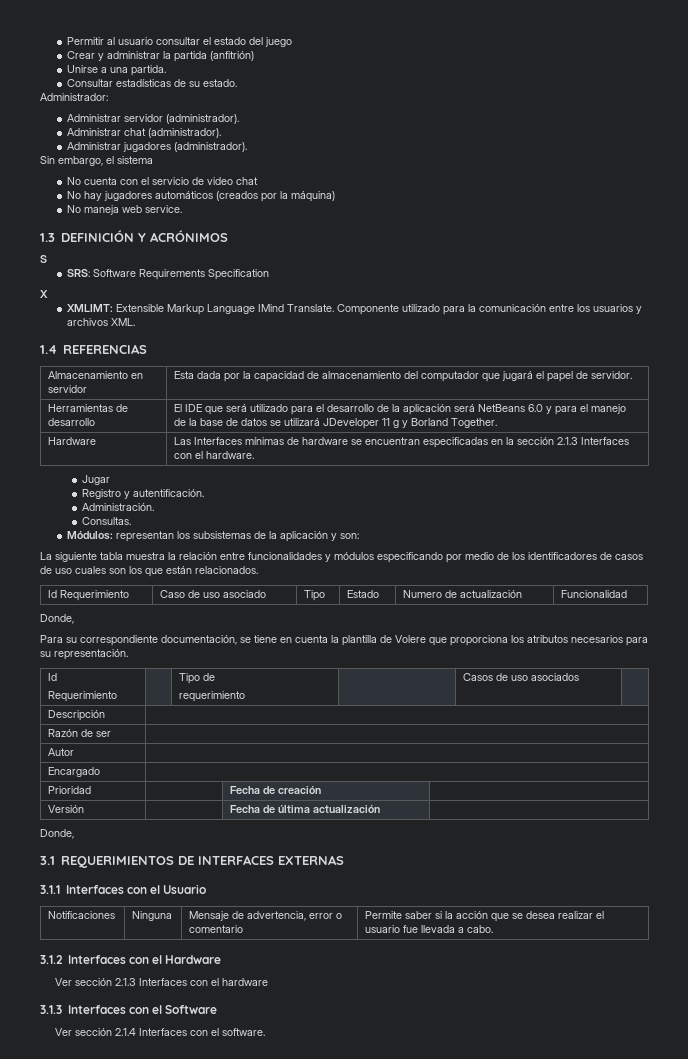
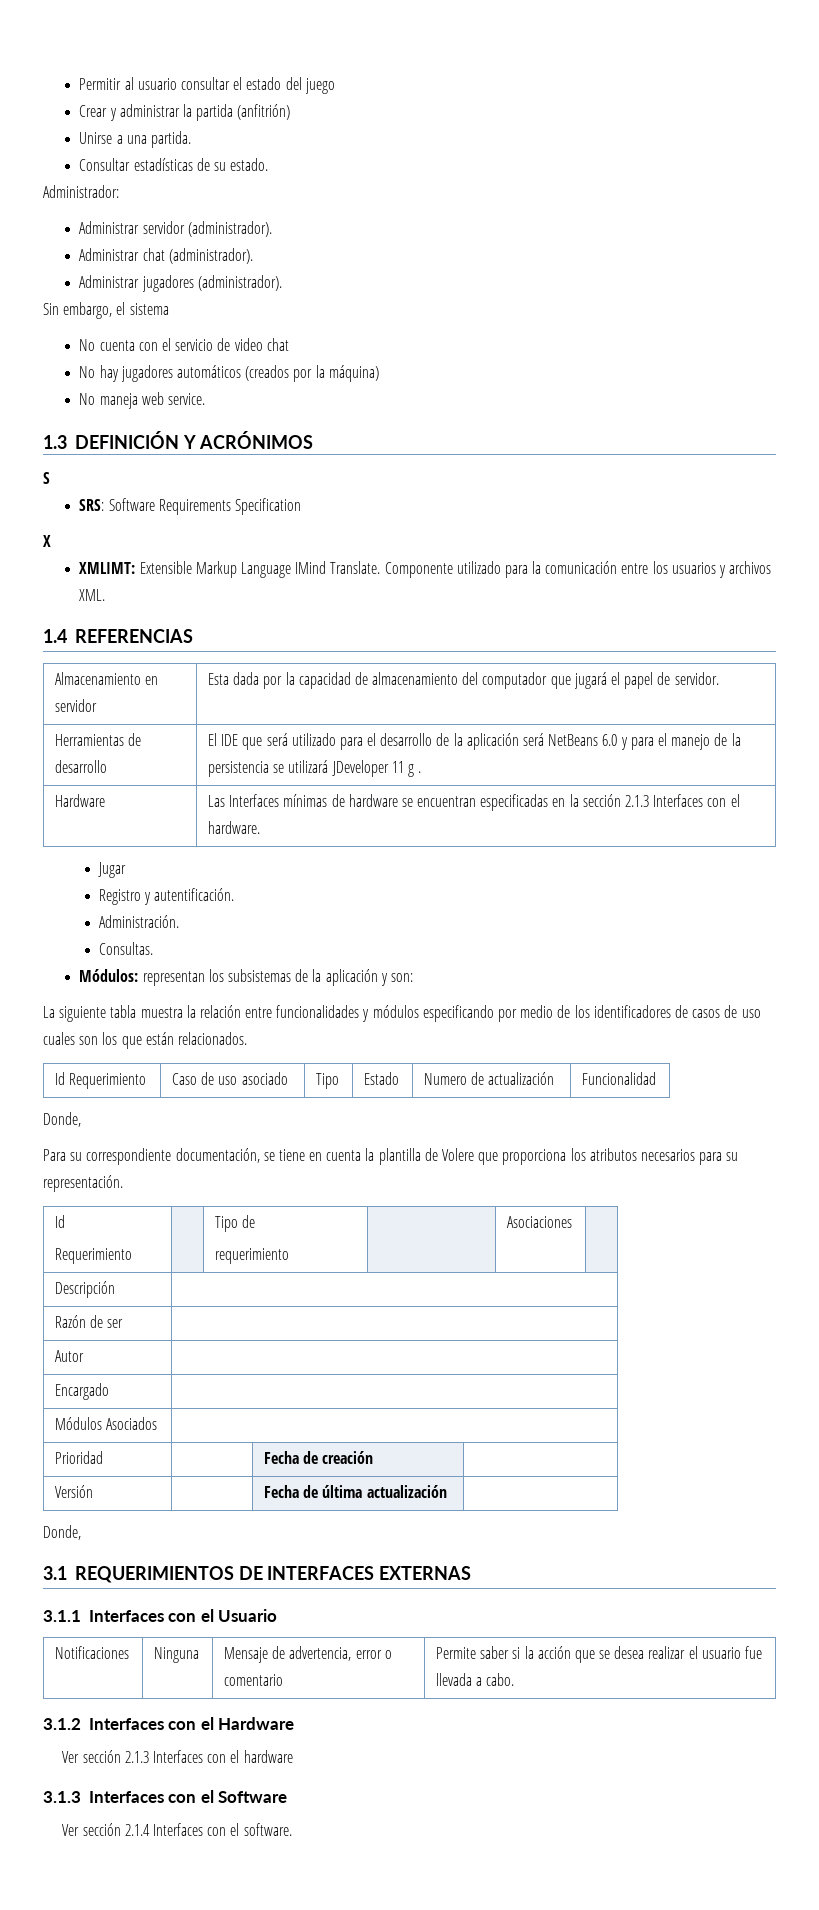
- Herramientas de desarrollo | El IDE que será utilizado para el desarrollo de la aplicación será NetBeans 6.0 y para el manejo de la base de datos se utilizará JDeveloper 11 g y Borland Together.
+ Herramientas de desarrollo | El IDE que será utilizado para el desarrollo de la aplicación será NetBeans 6.0 y para el manejo de la persistencia se utilizará JDeveloper 11 g .
  Para su correspondiente documentación, se tiene en cuenta la plantilla de Volere que proporciona los atributos necesarios para su representación.
  Id
  Requerimiento | | Tipo de
- requerimiento | | Casos de uso asociados |
+ requerimiento | | Asociaciones |
+ Módulos Asociados |

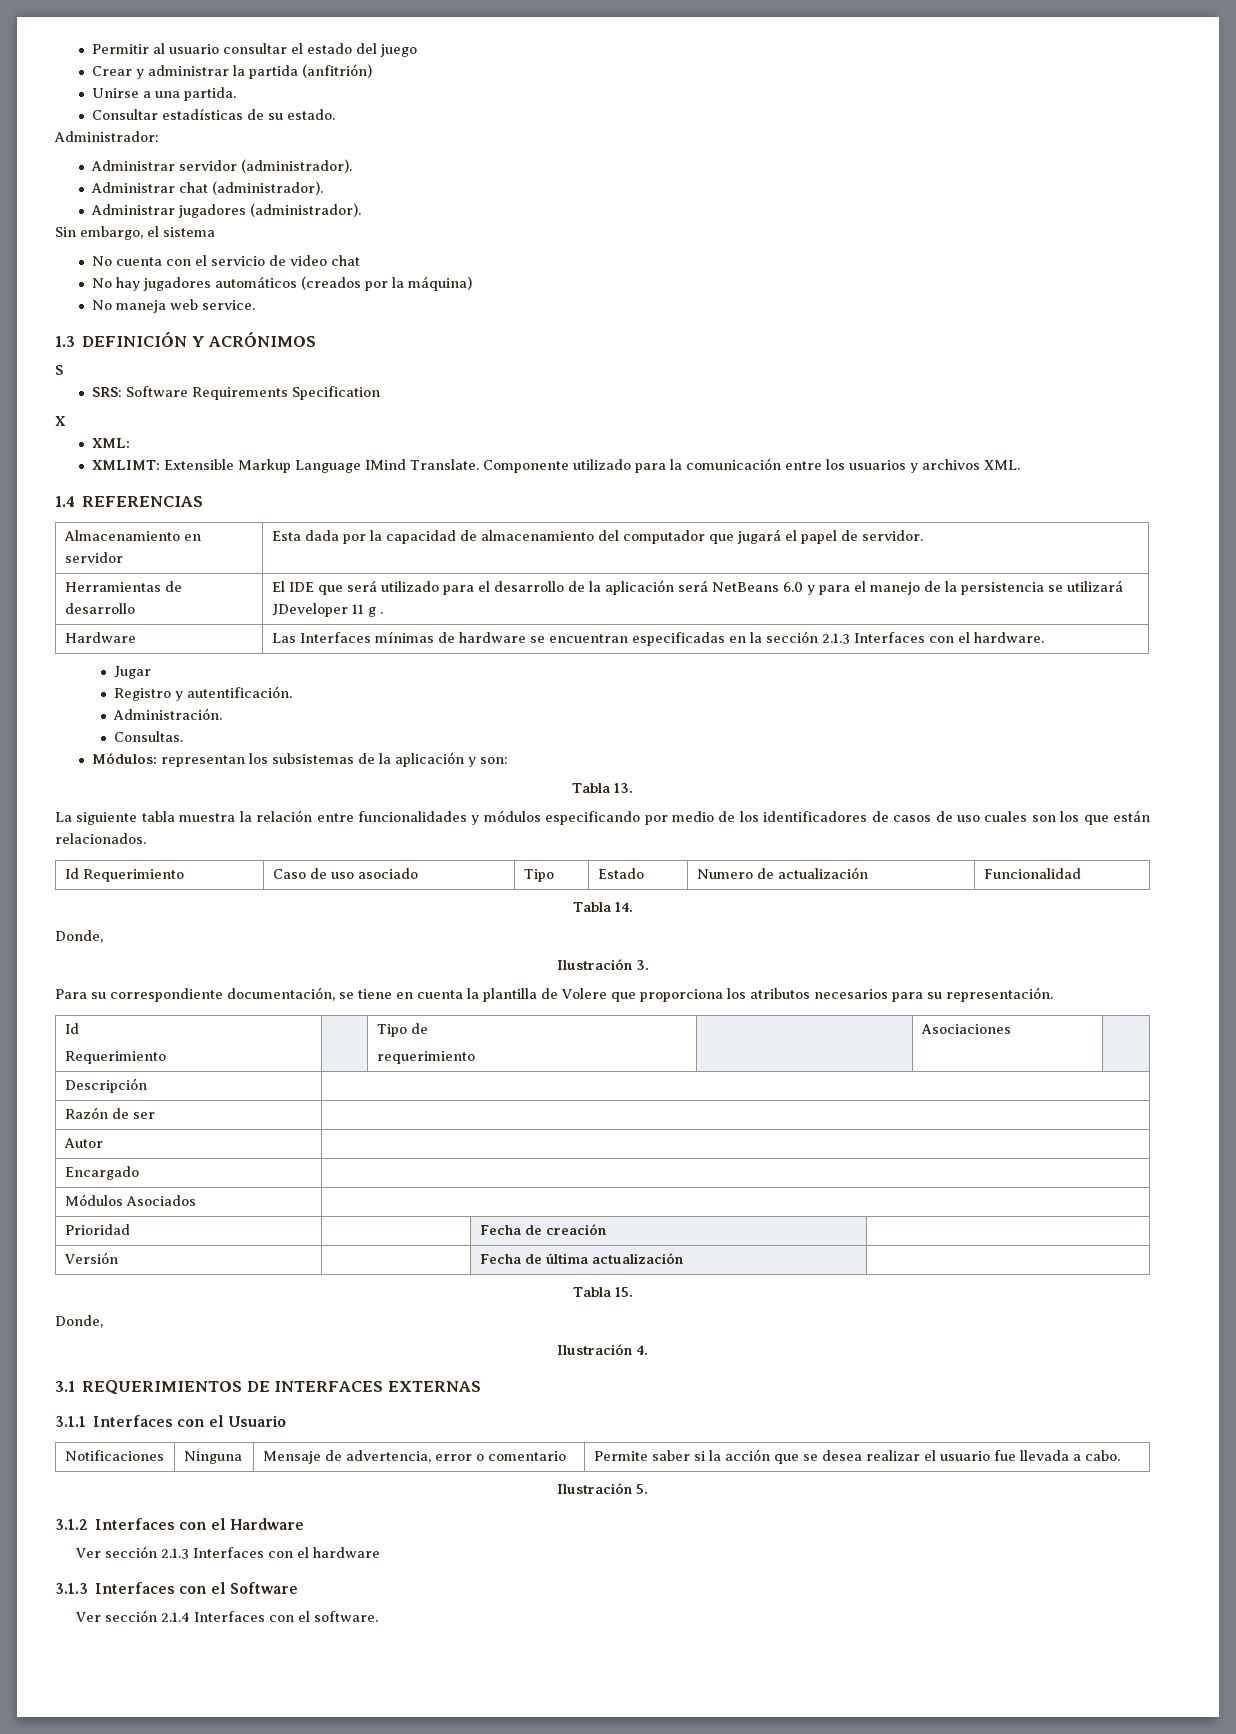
+ XML:
+ Tabla 13.
  Id Requerimiento | Caso de uso asociado | Tipo | Estado | Numero de actualización | Funcionalidad
+ Tabla 14.
  Donde,
+ Ilustración 3.
  Versión | | Fecha de última actualización |
+ Tabla 15.
  Donde,
+ Ilustración 4.
+ Ilustración 5.

